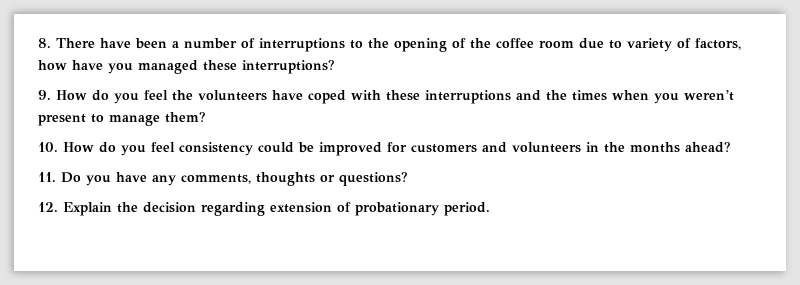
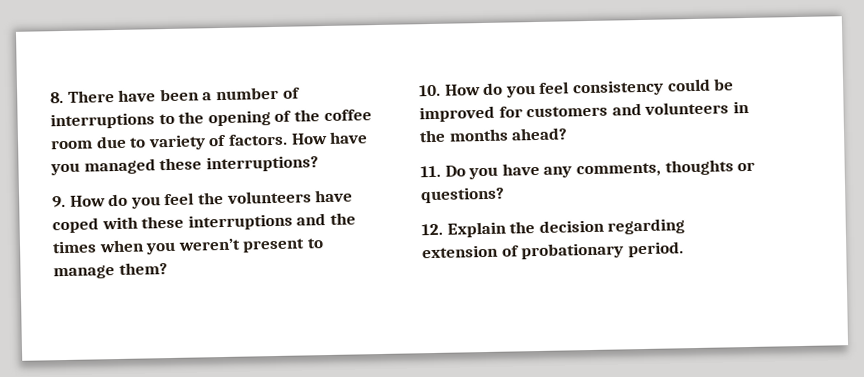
- 8. There have been a number of interruptions to the opening of the coffee room due to variety of factors, how have you managed these interruptions?
+ 8. There have been a number of interruptions to the opening of the coffee room due to variety of factors. How have you managed these interruptions?

